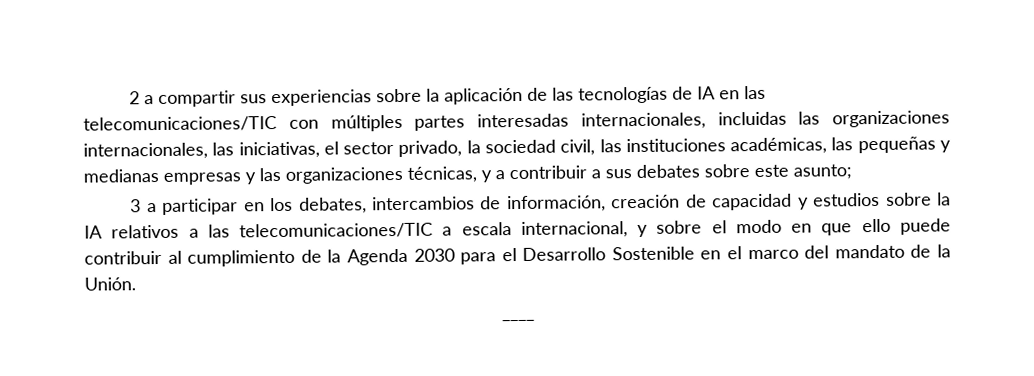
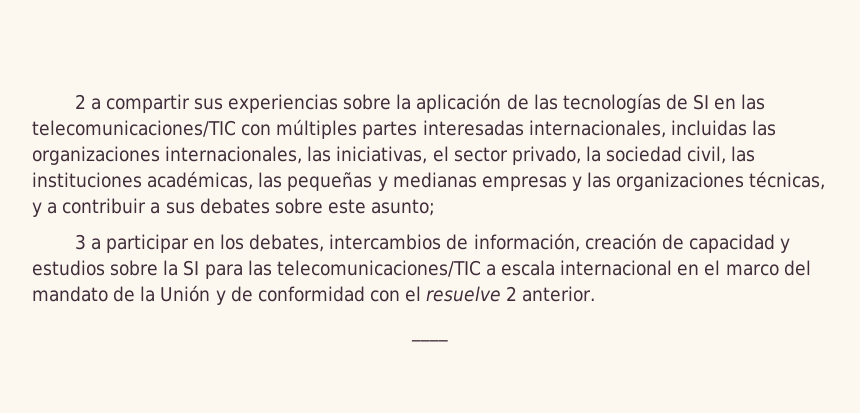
- 2 a compartir sus experiencias sobre la aplicación de las tecnologías de IA en las telecomunicaciones/TIC con múltiples partes interesadas internacionales, incluidas las organizaciones internacionales, las iniciativas, el sector privado, la sociedad civil, las instituciones académicas, las pequeñas y medianas empresas y las organizaciones técnicas, y a contribuir a sus debates sobre este asunto;
+ 2 a compartir sus experiencias sobre la aplicación de las tecnologías de SI en las telecomunicaciones/TIC con múltiples partes interesadas internacionales, incluidas las organizaciones internacionales, las iniciativas, el sector privado, la sociedad civil, las instituciones académicas, las pequeñas y medianas empresas y las organizaciones técnicas, y a contribuir a sus debates sobre este asunto;
- 3 a participar en los debates, intercambios de información, creación de capacidad y estudios sobre la IA relativos a las telecomunicaciones/TIC a escala internacional, y sobre el modo en que ello puede contribuir al cumplimiento de la Agenda 2030 para el Desarrollo Sostenible en el marco del mandato de la Unión.
+ 3 a participar en los debates, intercambios de información, creación de capacidad y estudios sobre la SI para las telecomunicaciones/TIC a escala internacional en el marco del mandato de la Unión y de conformidad con el resuelve 2 anterior.

